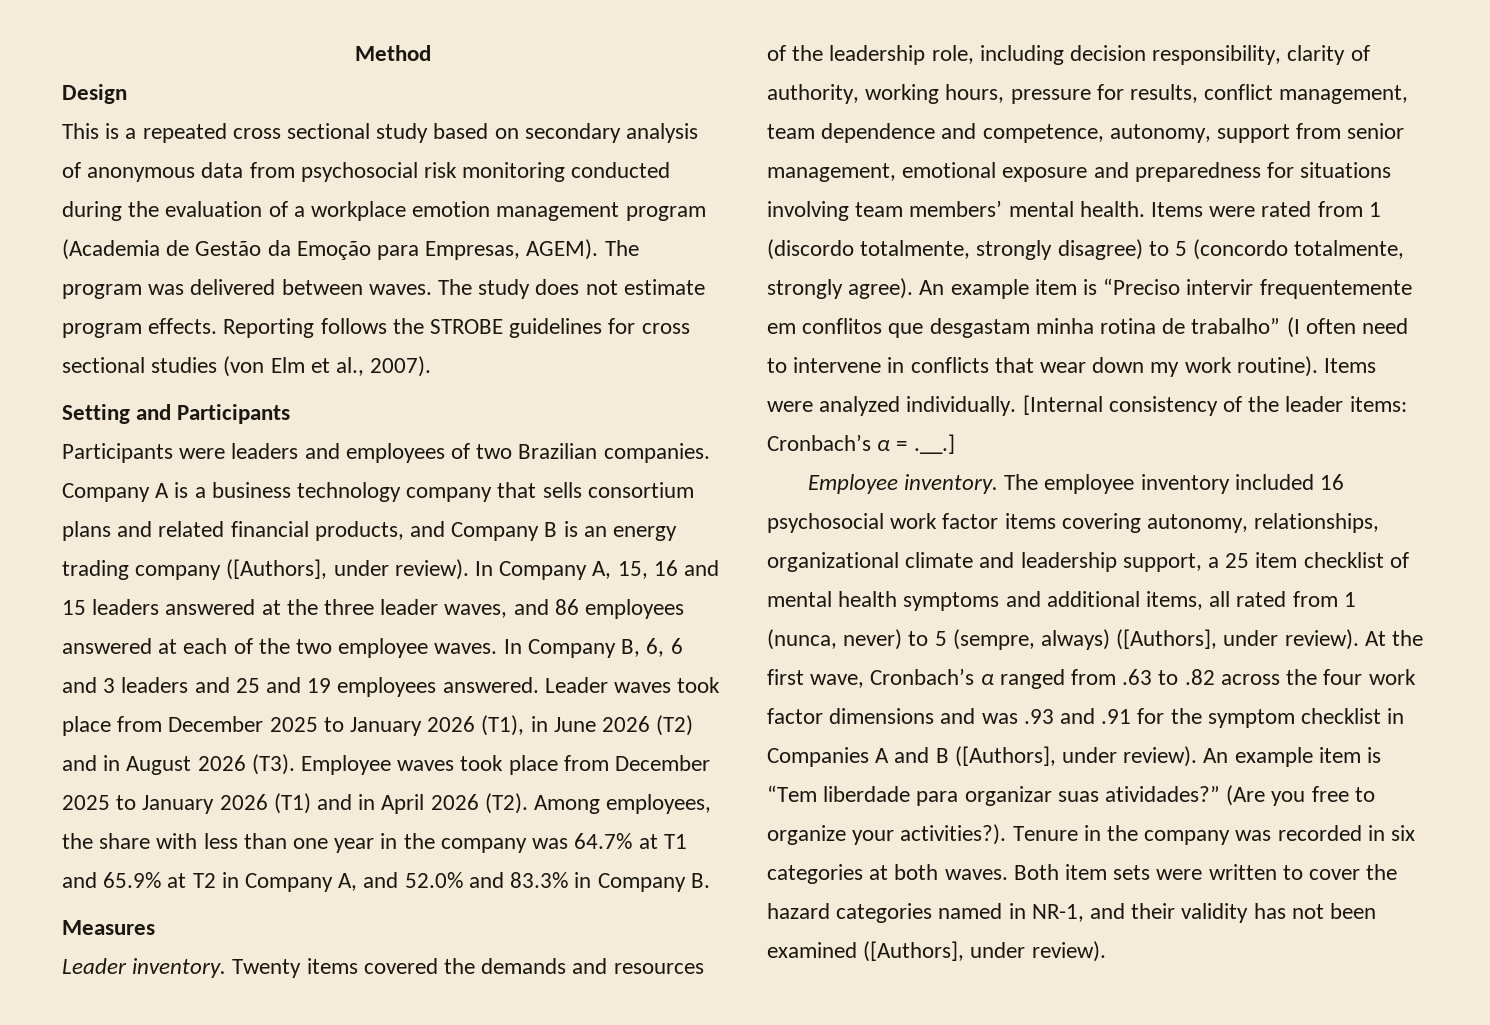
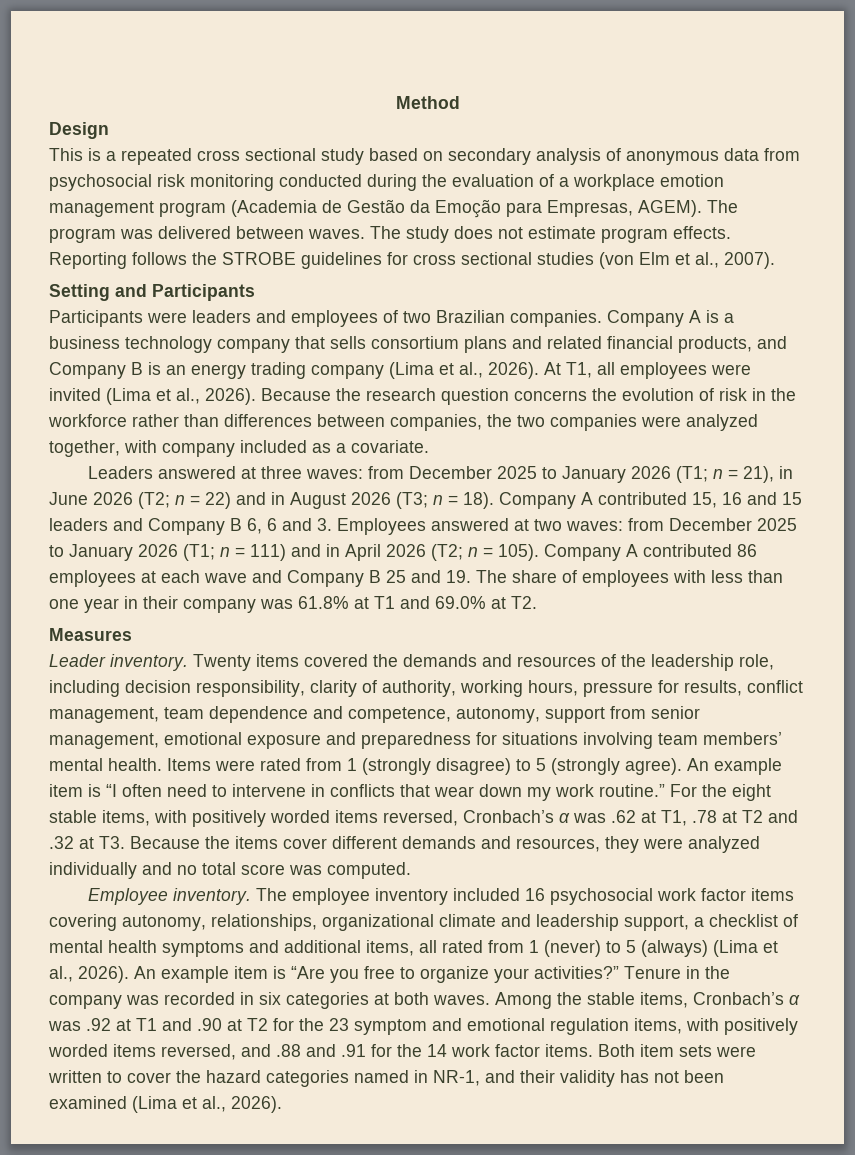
- Company A is a business technology company that sells consortium plans and related financial products, and Company B is an energy trading company ([Authors], under review). In Company A, 15, 16 and 15 leaders answered at the three leader waves, and 86 employees answered at each of the two employee waves. In Company B, 6, 6 and 3 leaders and 25 and 19 employees answered. Leader waves took place from December 2025 to January 2026 (T1), in June 2026 (T2) and in August 2026 (T3). Employee waves took place from December 2025 to January 2026 (T1) and in April 2026 (T2). Among employees, the share with less than one year in the company was 64.7% at T1 and 65.9% at T2 in Company A, and 52.0% and 83.3% in Company B.
+ Company A is a business technology company that sells consortium plans and related financial products, and Company B is an energy trading company (Lima et al., 2026). At T1, all employees were invited (Lima et al., 2026). Because the research question concerns the evolution of risk in the workforce rather than differences between companies, the two companies were analyzed together, with company included as a covariate.
+ Leaders answered at three waves: from December 2025 to January 2026 (T1; n = 21), in June 2026 (T2; n = 22) and in August 2026 (T3; n = 18). Company A contributed 15, 16 and 15 leaders and Company B 6, 6 and 3. Employees answered at two waves: from December 2025 to January 2026 (T1; n = 111) and in April 2026 (T2; n = 105). Company A contributed 86 employees at each wave and Company B 25 and 19. The share of employees with less than one year in their company was 61.8% at T1 and 69.0% at T2.
- Items were rated from 1 (discordo totalmente, strongly disagree) to 5 (concordo totalmente, strongly agree).
+ Items were rated from 1 (strongly disagree) to 5 (strongly agree).
- An example item is “Preciso intervir frequentemente em conflitos que desgastam minha rotina de trabalho” (I often need to intervene in conflicts that wear down my work routine). Items were analyzed individually. [Internal consistency of the leader items: Cronbach’s α = .__.]
+ An example item is “I often need to intervene in conflicts that wear down my work routine.” For the eight stable items, with positively worded items reversed, Cronbach’s α was .62 at T1, .78 at T2 and .32 at T3. Because the items cover different demands and resources, they were analyzed individually and no total score was computed.
- The employee inventory included 16 psychosocial work factor items covering autonomy, relationships, organizational climate and leadership support, a 25 item checklist of mental health symptoms and additional items, all rated from 1 (nunca, never) to 5 (sempre, always) ([Authors], under review). At the first wave, Cronbach’s α ranged from .63 to .82 across the four work factor dimensions and was .93 and .91 for the symptom checklist in Companies A and B ([Authors], under review). An example item is “Tem liberdade para organizar suas atividades?” (Are you free to organize your activities?).
+ The employee inventory included 16 psychosocial work factor items covering autonomy, relationships, organizational climate and leadership support, a checklist of mental health symptoms and additional items, all rated from 1 (never) to 5 (always) (Lima et al., 2026). An example item is “Are you free to organize your activities?”
+ Among the stable items, Cronbach’s α was .92 at T1 and .90 at T2 for the 23 symptom and emotional regulation items, with positively worded items reversed, and .88 and .91 for the 14 work factor items.
- Both item sets were written to cover the hazard categories named in NR-1, and their validity has not been examined ([Authors], under review).
+ Both item sets were written to cover the hazard categories named in NR-1, and their validity has not been examined (Lima et al., 2026).

